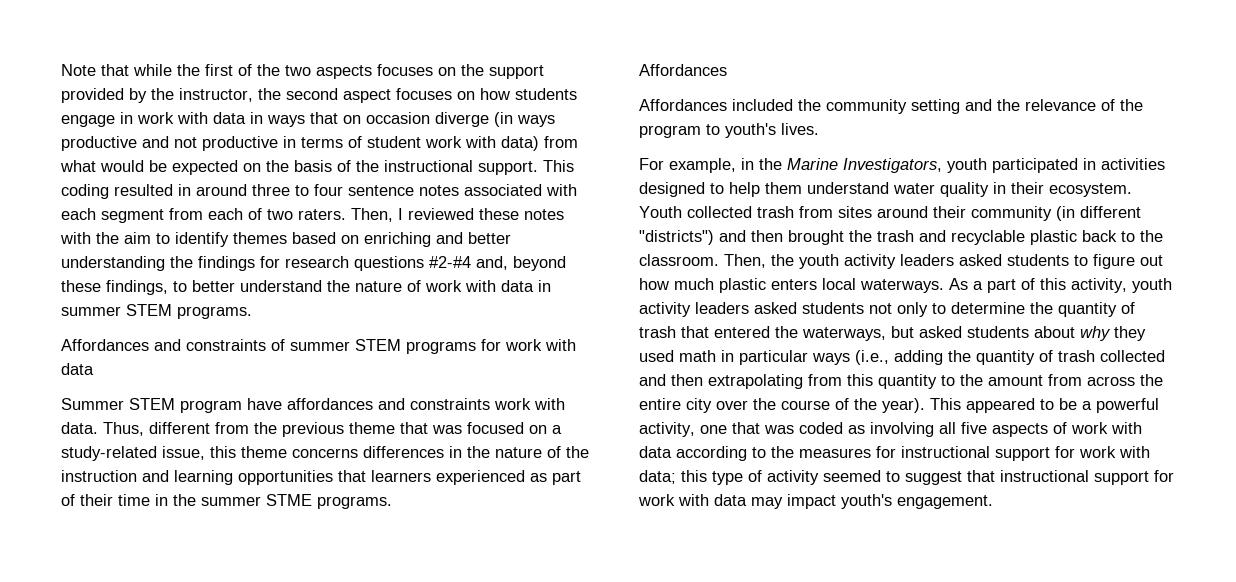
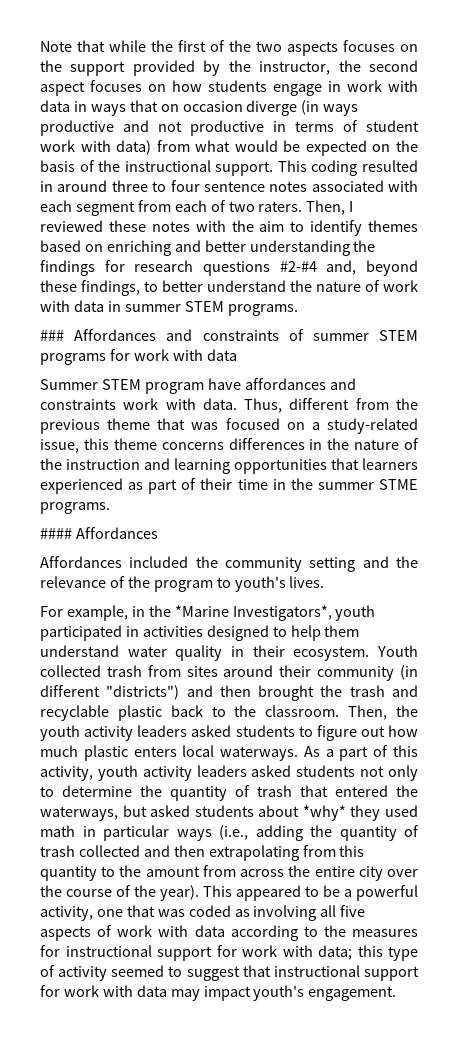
- Affordances and constraints of summer STEM programs for work with data
+ ### Affordances and constraints of summer STEM programs for work with data
  Thus, different from the previous theme that was focused on a study-related issue, this theme concerns differences in the nature of the instruction and learning opportunities that learners experienced as part of their time in the summer STME programs.
- Affordances
+ #### Affordances
- For example, in the Marine Investigators, youth participated in activities designed to help them understand water quality in their ecosystem.
+ For example, in the *Marine Investigators*, youth participated in activities designed to help them understand water quality in their ecosystem.
- As a part of this activity, youth activity leaders asked students not only to determine the quantity of trash that entered the waterways, but asked students about why they used math in particular ways (i.e., adding the quantity of trash collected and then extrapolating from this quantity to the amount from across the entire city over the course of the year).
+ As a part of this activity, youth activity leaders asked students not only to determine the quantity of trash that entered the waterways, but asked students about *why* they used math in particular ways (i.e., adding the quantity of trash collected and then extrapolating from this quantity to the amount from across the entire city over the course of the year).

